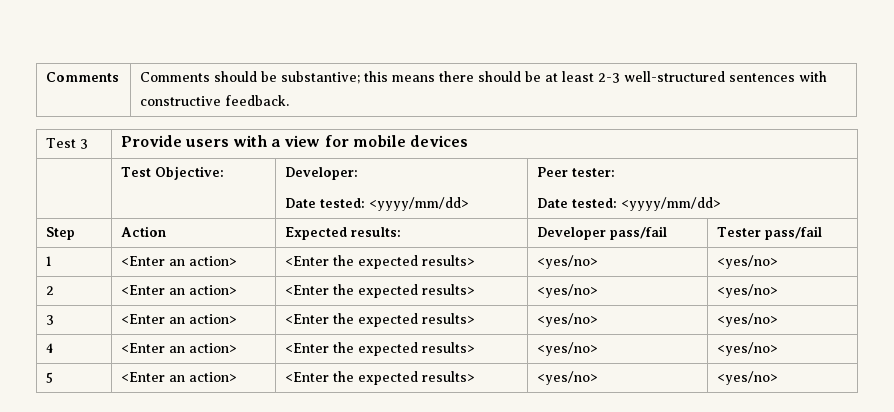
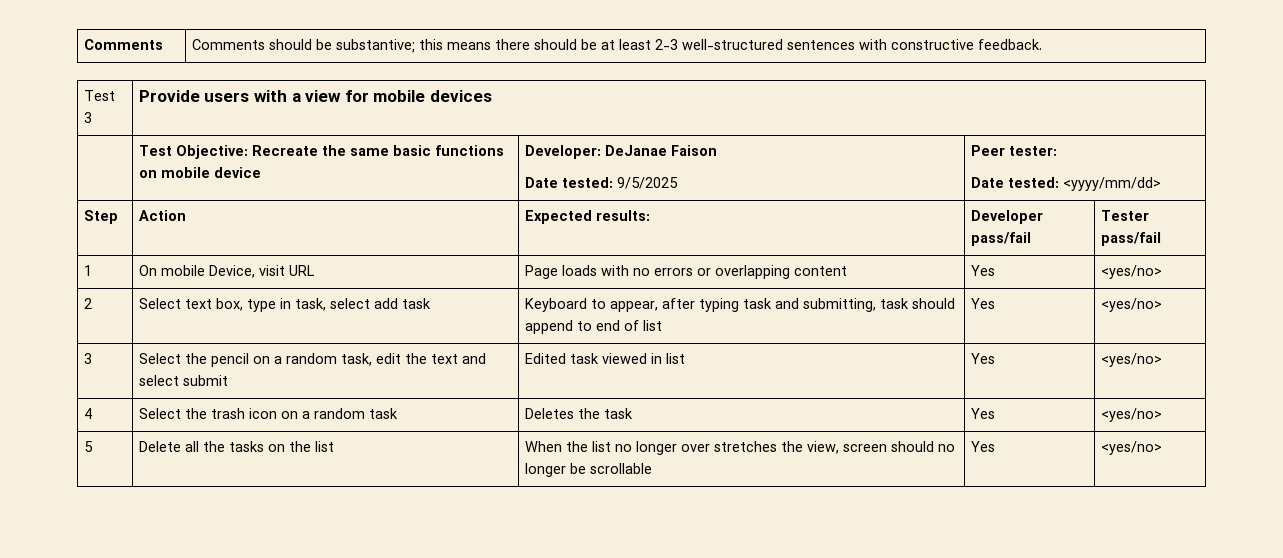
- | Test Objective: | Developer:
- Date tested: <yyyy/mm/dd> | Peer tester:
+ | Test Objective: Recreate the same basic functions on mobile device | Developer: DeJanae Faison
+ Date tested: 9/5/2025 | Peer tester:
- 1 | <Enter an action> | <Enter the expected results> | <yes/no> | <yes/no>
- 2 | <Enter an action> | <Enter the expected results> | <yes/no> | <yes/no>
- 3 | <Enter an action> | <Enter the expected results> | <yes/no> | <yes/no>
- 4 | <Enter an action> | <Enter the expected results> | <yes/no> | <yes/no>
- 5 | <Enter an action> | <Enter the expected results> | <yes/no> | <yes/no>
+ 1 | On mobile Device, visit URL | Page loads with no errors or overlapping content | Yes | <yes/no>
+ 2 | Select text box, type in task, select add task | Keyboard to appear, after typing task and submitting, task should append to end of list | Yes | <yes/no>
+ 3 | Select the pencil on a random task, edit the text and select submit | Edited task viewed in list | Yes | <yes/no>
+ 4 | Select the trash icon on a random task | Deletes the task | Yes | <yes/no>
+ 5 | Delete all the tasks on the list | When the list no longer over stretches the view, screen should no longer be scrollable | Yes | <yes/no>

